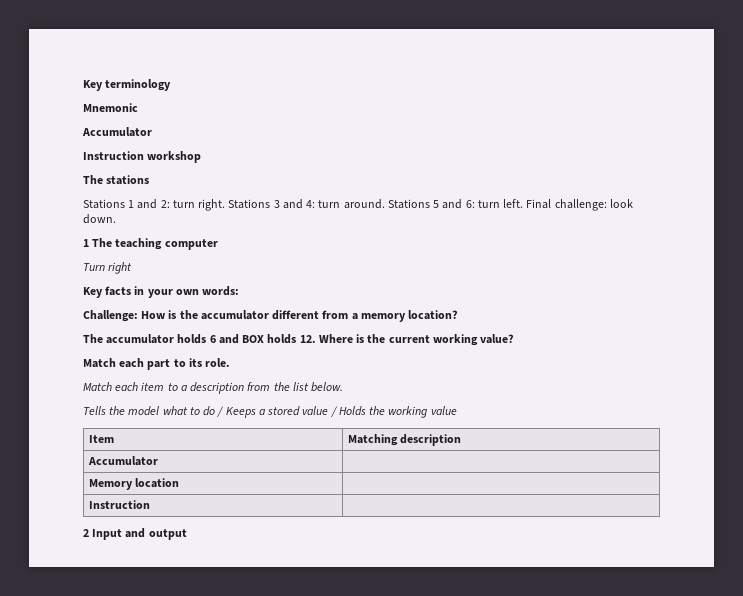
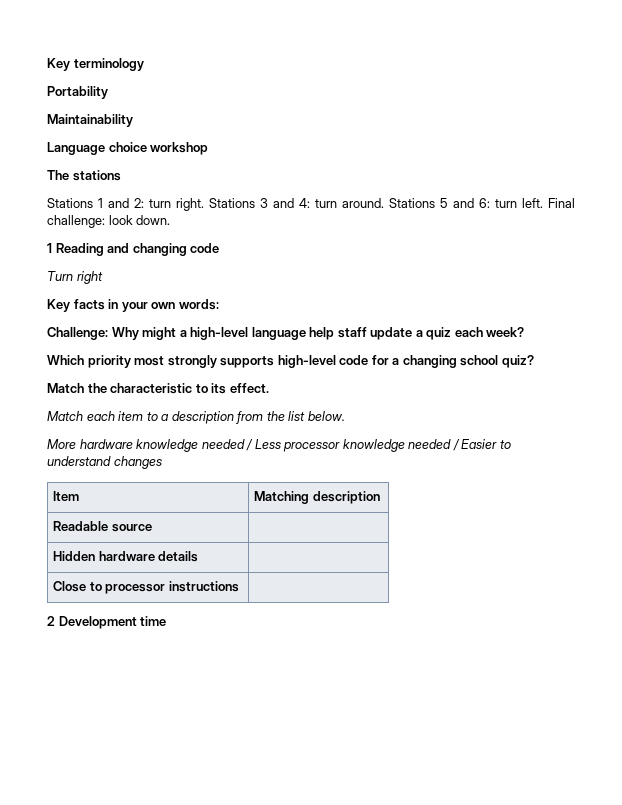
- Mnemonic
- Accumulator
- Instruction workshop
+ Portability
+ Maintainability
+ Language choice workshop
- 1 The teaching computer
+ 1 Reading and changing code
- Challenge: How is the accumulator different from a memory location?
- The accumulator holds 6 and BOX holds 12. Where is the current working value?
- Match each part to its role.
+ Challenge: Why might a high-level language help staff update a quiz each week?
+ Which priority most strongly supports high-level code for a changing school quiz?
+ Match the characteristic to its effect.
- Tells the model what to do / Keeps a stored value / Holds the working value
+ More hardware knowledge needed / Less processor knowledge needed / Easier to understand changes
  Item | Matching description
- Accumulator |
- Memory location |
- Instruction |
- 2 Input and output
+ Readable source |
+ Hidden hardware details |
+ Close to processor instructions |
+ 2 Development time

